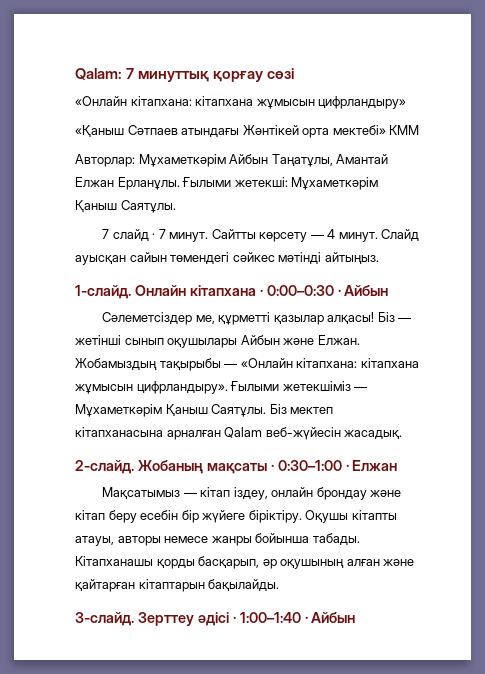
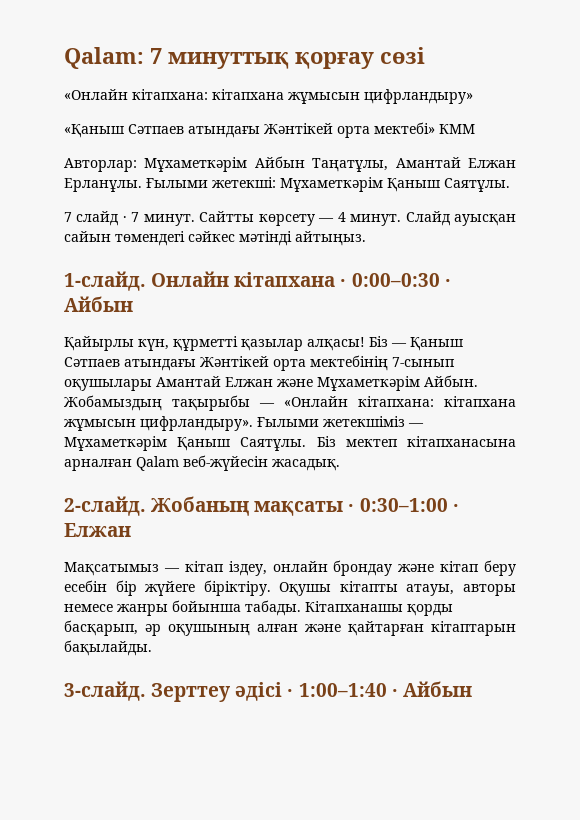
- Сәлеметсіздер ме, құрметті қазылар алқасы!
+ Қайырлы күн, құрметті қазылар алқасы!
- Біз — жетінші сынып оқушылары Айбын және Елжан.
+ Біз — Қаныш Сәтпаев атындағы Жәнтікей орта мектебінің 7-сынып оқушылары Амантай Елжан және Мұхаметкәрім Айбын.

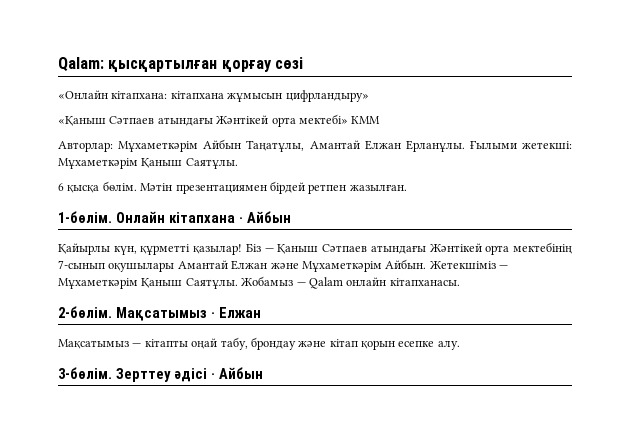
- Qalam: 7 минуттық қорғау сөзі
+ Qalam: қысқартылған қорғау сөзі
- 7 слайд · 7 минут. Сайтты көрсету — 4 минут. Слайд ауысқан сайын төмендегі сәйкес мәтінді айтыңыз.
- 1-слайд.
+ 6 қысқа бөлім. Мәтін презентациямен бірдей ретпен жазылған.
+ 1-бөлім.
- Онлайн кітапхана · 0:00–0:30 · Айбын
+ Онлайн кітапхана · Айбын
- Қайырлы күн, құрметті қазылар алқасы!
+ Қайырлы күн, құрметті қазылар!
- Жобамыздың тақырыбы — «Онлайн кітапхана: кітапхана жұмысын цифрландыру». Ғылыми жетекшіміз — Мұхаметкәрім Қаныш Саятұлы. Біз мектеп кітапханасына арналған Qalam веб-жүйесін жасадық.
- 2-слайд. Жобаның мақсаты · 0:30–1:00 · Елжан
- Мақсатымыз — кітап іздеу, онлайн брондау және кітап беру есебін бір жүйеге біріктіру. Оқушы кітапты атауы, авторы немесе жанры бойынша табады. Кітапханашы қорды басқарып, әр оқушының алған және қайтарған кітаптарын бақылайды.
- 3-слайд.
+ Жетекшіміз — Мұхаметкәрім Қаныш Саятұлы. Жобамыз — Qalam онлайн кітапханасы.
+ 2-бөлім. Мақсатымыз · Елжан
+ Мақсатымыз — кітапты оңай табу, брондау және кітап қорын есепке алу.
+ 3-бөлім.
- Зерттеу әдісі · 1:00–1:40 · Айбын
+ Зерттеу әдісі · Айбын

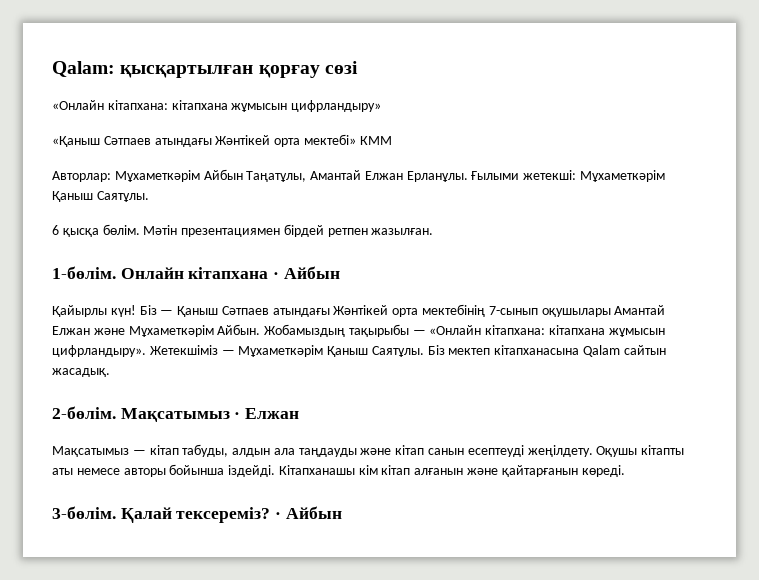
- Қайырлы күн, құрметті қазылар!
+ Қайырлы күн!
+ Жобамыздың тақырыбы — «Онлайн кітапхана: кітапхана жұмысын цифрландыру».
- Жобамыз — Qalam онлайн кітапханасы.
+ Біз мектеп кітапханасына Qalam сайтын жасадық.
- Мақсатымыз — кітапты оңай табу, брондау және кітап қорын есепке алу.
+ Мақсатымыз — кітап табуды, алдын ала таңдауды және кітап санын есептеуді жеңілдету. Оқушы кітапты аты немесе авторы бойынша іздейді. Кітапханашы кім кітап алғанын және қайтарғанын көреді.
- Зерттеу әдісі · Айбын
+ Қалай тексереміз? · Айбын

